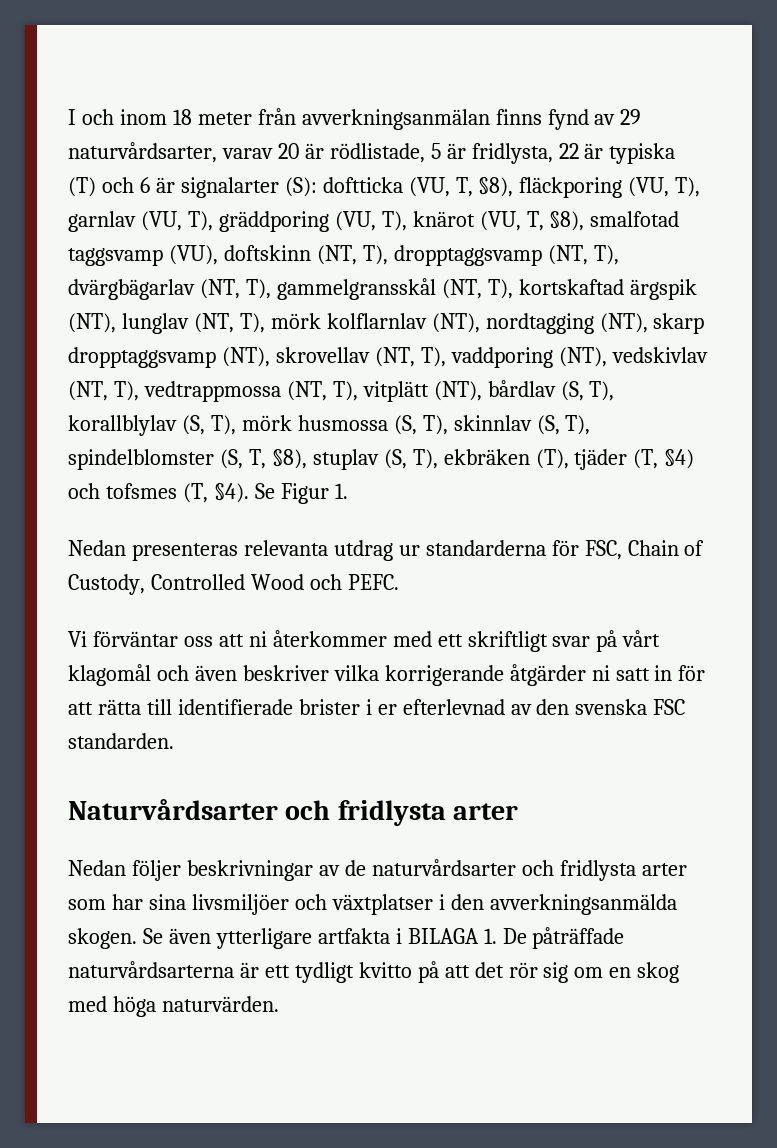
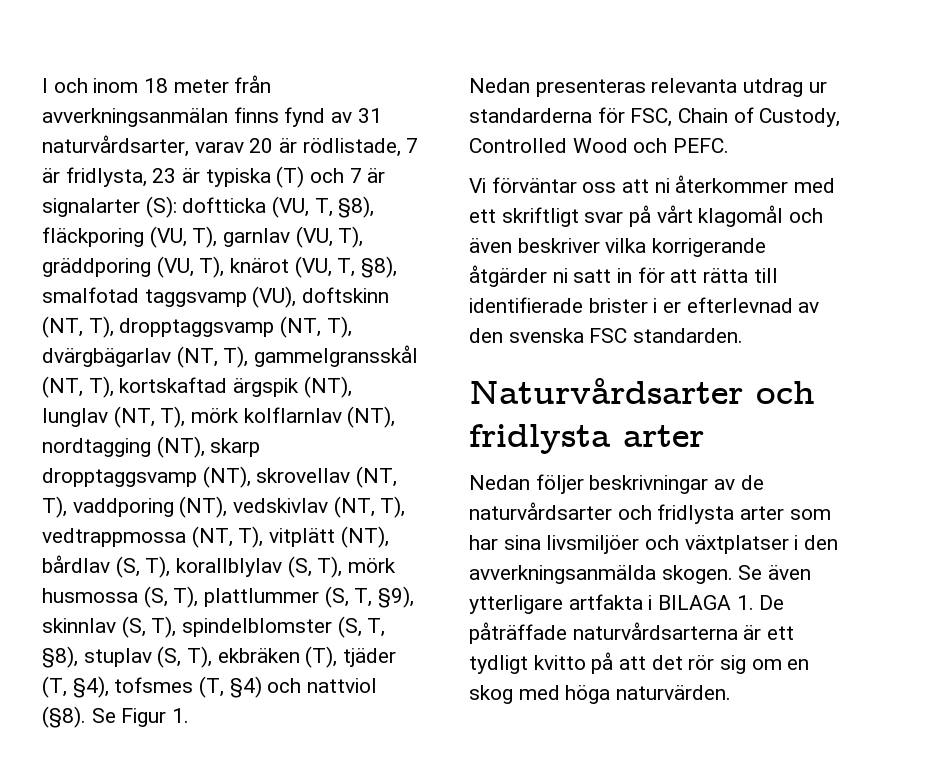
- I och inom 18 meter från avverkningsanmälan finns fynd av 29 naturvårdsarter, varav 20 är rödlistade, 5 är fridlysta, 22 är typiska (T) och 6 är signalarter (S):
+ I och inom 18 meter från avverkningsanmälan finns fynd av 31 naturvårdsarter, varav 20 är rödlistade, 7 är fridlysta, 23 är typiska (T) och 7 är signalarter (S):
- doftticka (VU, T, §8), fläckporing (VU, T), garnlav (VU, T), gräddporing (VU, T), knärot (VU, T, §8), smalfotad taggsvamp (VU), doftskinn (NT, T), dropptaggsvamp (NT, T), dvärgbägarlav (NT, T), gammelgransskål (NT, T), kortskaftad ärgspik (NT), lunglav (NT, T), mörk kolflarnlav (NT), nordtagging (NT), skarp dropptaggsvamp (NT), skrovellav (NT, T), vaddporing (NT), vedskivlav (NT, T), vedtrappmossa (NT, T), vitplätt (NT), bårdlav (S, T), korallblylav (S, T), mörk husmossa (S, T), skinnlav (S, T), spindelblomster (S, T, §8), stuplav (S, T), ekbräken (T), tjäder (T, §4) och tofsmes (T, §4).
+ doftticka (VU, T, §8), fläckporing (VU, T), garnlav (VU, T), gräddporing (VU, T), knärot (VU, T, §8), smalfotad taggsvamp (VU), doftskinn (NT, T), dropptaggsvamp (NT, T), dvärgbägarlav (NT, T), gammelgransskål (NT, T), kortskaftad ärgspik (NT), lunglav (NT, T), mörk kolflarnlav (NT), nordtagging (NT), skarp dropptaggsvamp (NT), skrovellav (NT, T), vaddporing (NT), vedskivlav (NT, T), vedtrappmossa (NT, T), vitplätt (NT), bårdlav (S, T), korallblylav (S, T), mörk husmossa (S, T), plattlummer (S, T, §9), skinnlav (S, T), spindelblomster (S, T, §8), stuplav (S, T), ekbräken (T), tjäder (T, §4), tofsmes (T, §4) och nattviol (§8).

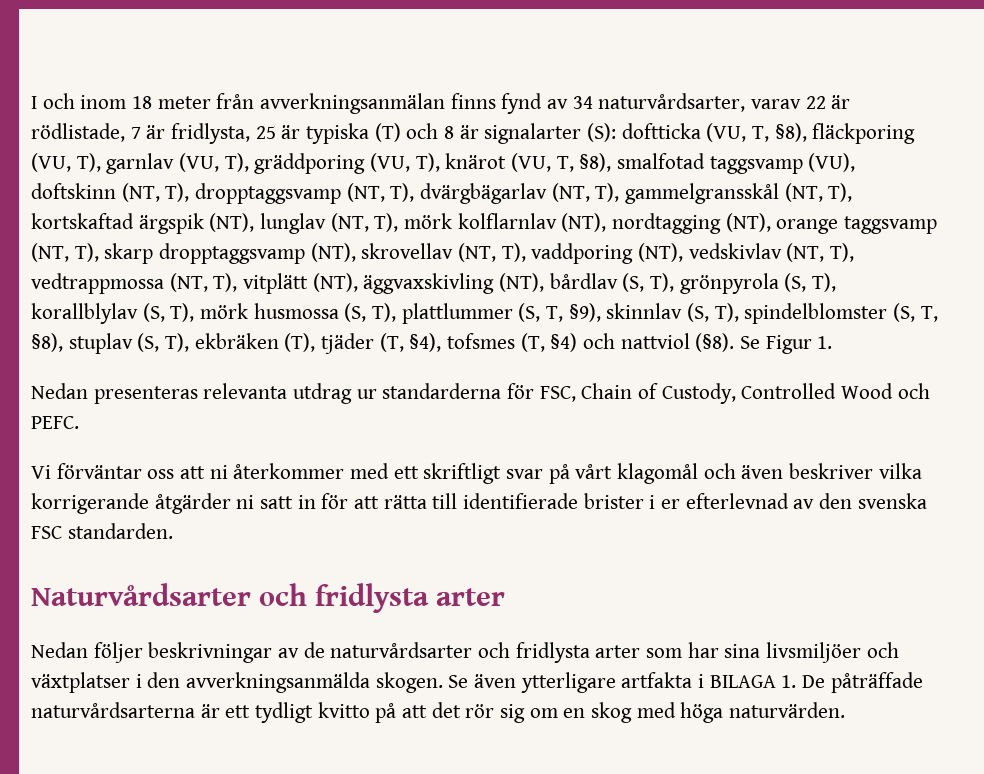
- I och inom 18 meter från avverkningsanmälan finns fynd av 31 naturvårdsarter, varav 20 är rödlistade, 7 är fridlysta, 23 är typiska (T) och 7 är signalarter (S):
+ I och inom 18 meter från avverkningsanmälan finns fynd av 34 naturvårdsarter, varav 22 är rödlistade, 7 är fridlysta, 25 är typiska (T) och 8 är signalarter (S):
- doftticka (VU, T, §8), fläckporing (VU, T), garnlav (VU, T), gräddporing (VU, T), knärot (VU, T, §8), smalfotad taggsvamp (VU), doftskinn (NT, T), dropptaggsvamp (NT, T), dvärgbägarlav (NT, T), gammelgransskål (NT, T), kortskaftad ärgspik (NT), lunglav (NT, T), mörk kolflarnlav (NT), nordtagging (NT), skarp dropptaggsvamp (NT), skrovellav (NT, T), vaddporing (NT), vedskivlav (NT, T), vedtrappmossa (NT, T), vitplätt (NT), bårdlav (S, T), korallblylav (S, T), mörk husmossa (S, T), plattlummer (S, T, §9), skinnlav (S, T), spindelblomster (S, T, §8), stuplav (S, T), ekbräken (T), tjäder (T, §4), tofsmes (T, §4) och nattviol (§8).
+ doftticka (VU, T, §8), fläckporing (VU, T), garnlav (VU, T), gräddporing (VU, T), knärot (VU, T, §8), smalfotad taggsvamp (VU), doftskinn (NT, T), dropptaggsvamp (NT, T), dvärgbägarlav (NT, T), gammelgransskål (NT, T), kortskaftad ärgspik (NT), lunglav (NT, T), mörk kolflarnlav (NT), nordtagging (NT), orange taggsvamp (NT, T), skarp dropptaggsvamp (NT), skrovellav (NT, T), vaddporing (NT), vedskivlav (NT, T), vedtrappmossa (NT, T), vitplätt (NT), äggvaxskivling (NT), bårdlav (S, T), grönpyrola (S, T), korallblylav (S, T), mörk husmossa (S, T), plattlummer (S, T, §9), skinnlav (S, T), spindelblomster (S, T, §8), stuplav (S, T), ekbräken (T), tjäder (T, §4), tofsmes (T, §4) och nattviol (§8).

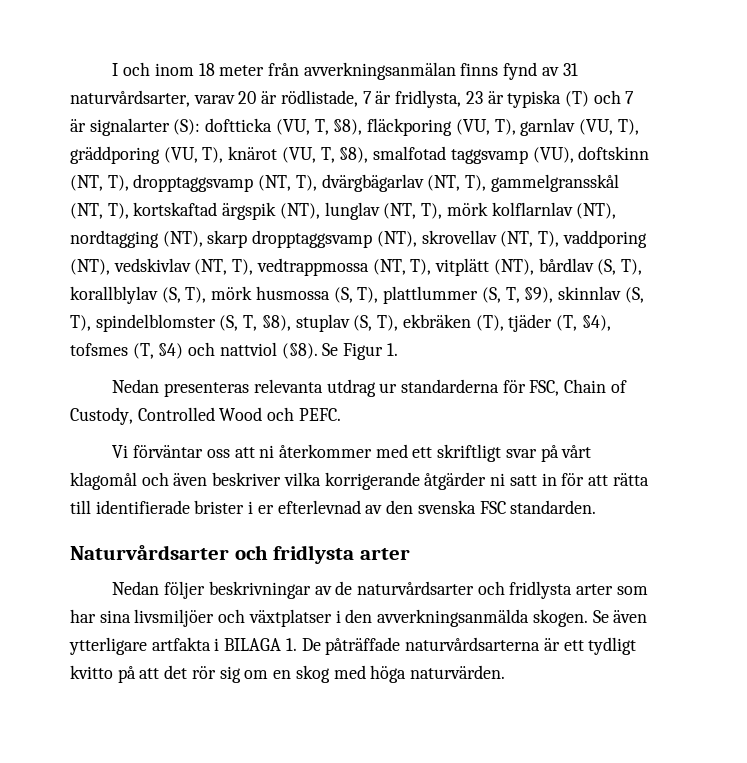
- I och inom 18 meter från avverkningsanmälan finns fynd av 34 naturvårdsarter, varav 22 är rödlistade, 7 är fridlysta, 25 är typiska (T) och 8 är signalarter (S):
+ I och inom 18 meter från avverkningsanmälan finns fynd av 31 naturvårdsarter, varav 20 är rödlistade, 7 är fridlysta, 23 är typiska (T) och 7 är signalarter (S):
- doftticka (VU, T, §8), fläckporing (VU, T), garnlav (VU, T), gräddporing (VU, T), knärot (VU, T, §8), smalfotad taggsvamp (VU), doftskinn (NT, T), dropptaggsvamp (NT, T), dvärgbägarlav (NT, T), gammelgransskål (NT, T), kortskaftad ärgspik (NT), lunglav (NT, T), mörk kolflarnlav (NT), nordtagging (NT), orange taggsvamp (NT, T), skarp dropptaggsvamp (NT), skrovellav (NT, T), vaddporing (NT), vedskivlav (NT, T), vedtrappmossa (NT, T), vitplätt (NT), äggvaxskivling (NT), bårdlav (S, T), grönpyrola (S, T), korallblylav (S, T), mörk husmossa (S, T), plattlummer (S, T, §9), skinnlav (S, T), spindelblomster (S, T, §8), stuplav (S, T), ekbräken (T), tjäder (T, §4), tofsmes (T, §4) och nattviol (§8).
+ doftticka (VU, T, §8), fläckporing (VU, T), garnlav (VU, T), gräddporing (VU, T), knärot (VU, T, §8), smalfotad taggsvamp (VU), doftskinn (NT, T), dropptaggsvamp (NT, T), dvärgbägarlav (NT, T), gammelgransskål (NT, T), kortskaftad ärgspik (NT), lunglav (NT, T), mörk kolflarnlav (NT), nordtagging (NT), skarp dropptaggsvamp (NT), skrovellav (NT, T), vaddporing (NT), vedskivlav (NT, T), vedtrappmossa (NT, T), vitplätt (NT), bårdlav (S, T), korallblylav (S, T), mörk husmossa (S, T), plattlummer (S, T, §9), skinnlav (S, T), spindelblomster (S, T, §8), stuplav (S, T), ekbräken (T), tjäder (T, §4), tofsmes (T, §4) och nattviol (§8).

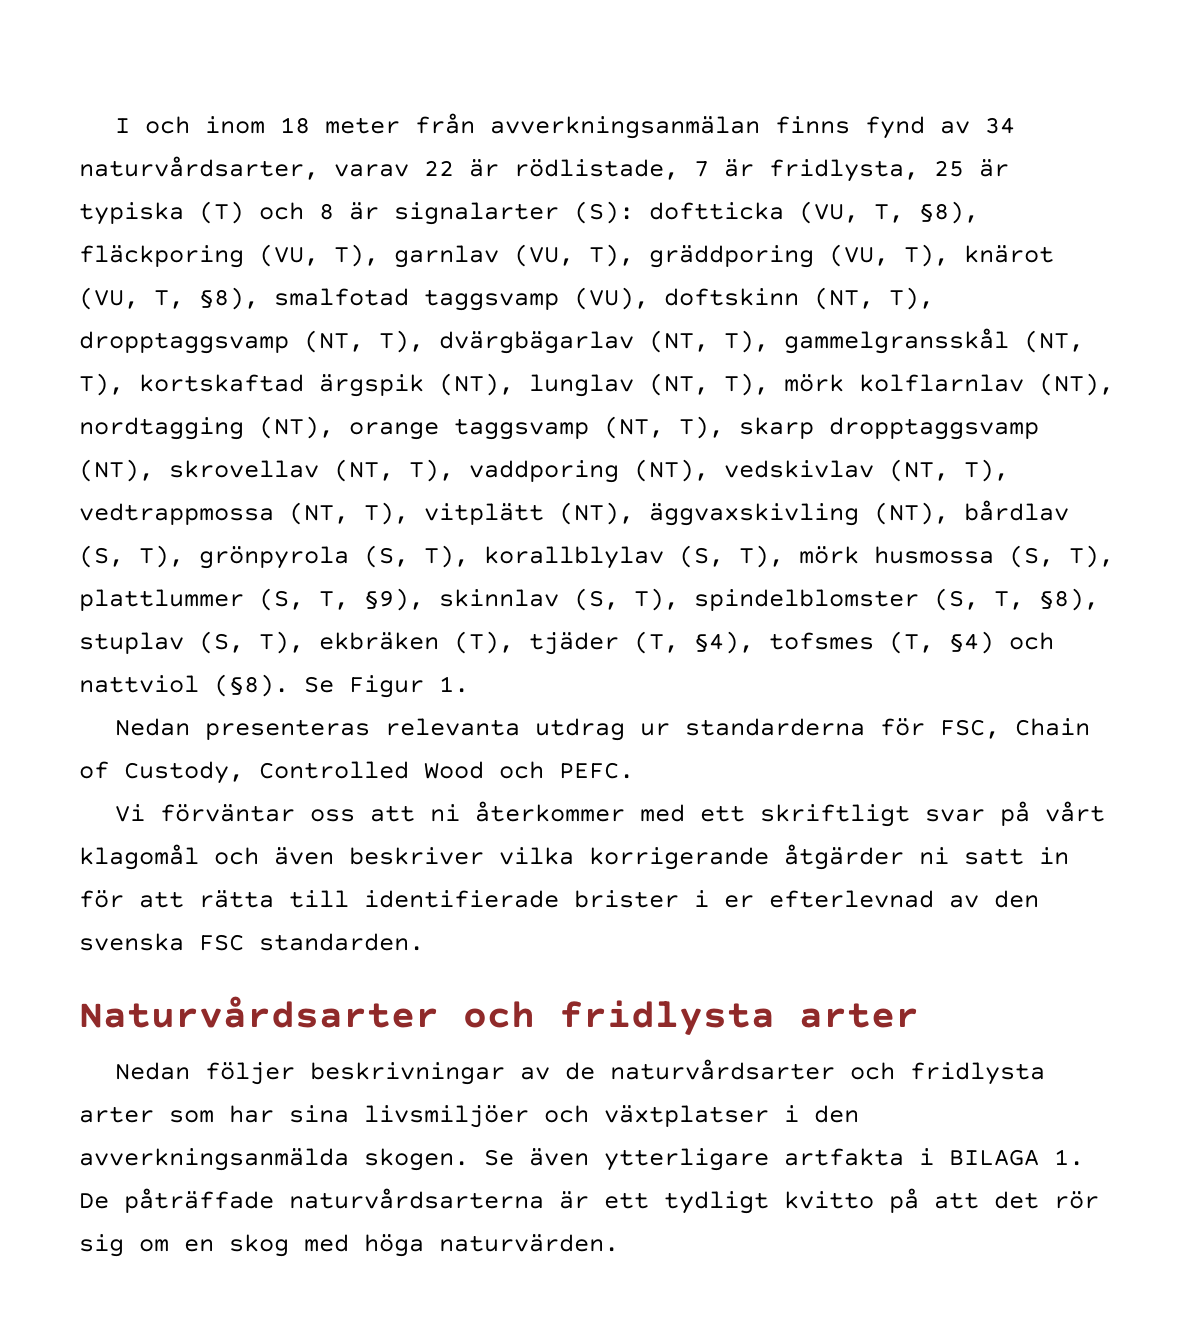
- I och inom 18 meter från avverkningsanmälan finns fynd av 31 naturvårdsarter, varav 20 är rödlistade, 7 är fridlysta, 23 är typiska (T) och 7 är signalarter (S):
+ I och inom 18 meter från avverkningsanmälan finns fynd av 34 naturvårdsarter, varav 22 är rödlistade, 7 är fridlysta, 25 är typiska (T) och 8 är signalarter (S):
- doftticka (VU, T, §8), fläckporing (VU, T), garnlav (VU, T), gräddporing (VU, T), knärot (VU, T, §8), smalfotad taggsvamp (VU), doftskinn (NT, T), dropptaggsvamp (NT, T), dvärgbägarlav (NT, T), gammelgransskål (NT, T), kortskaftad ärgspik (NT), lunglav (NT, T), mörk kolflarnlav (NT), nordtagging (NT), skarp dropptaggsvamp (NT), skrovellav (NT, T), vaddporing (NT), vedskivlav (NT, T), vedtrappmossa (NT, T), vitplätt (NT), bårdlav (S, T), korallblylav (S, T), mörk husmossa (S, T), plattlummer (S, T, §9), skinnlav (S, T), spindelblomster (S, T, §8), stuplav (S, T), ekbräken (T), tjäder (T, §4), tofsmes (T, §4) och nattviol (§8).
+ doftticka (VU, T, §8), fläckporing (VU, T), garnlav (VU, T), gräddporing (VU, T), knärot (VU, T, §8), smalfotad taggsvamp (VU), doftskinn (NT, T), dropptaggsvamp (NT, T), dvärgbägarlav (NT, T), gammelgransskål (NT, T), kortskaftad ärgspik (NT), lunglav (NT, T), mörk kolflarnlav (NT), nordtagging (NT), orange taggsvamp (NT, T), skarp dropptaggsvamp (NT), skrovellav (NT, T), vaddporing (NT), vedskivlav (NT, T), vedtrappmossa (NT, T), vitplätt (NT), äggvaxskivling (NT), bårdlav (S, T), grönpyrola (S, T), korallblylav (S, T), mörk husmossa (S, T), plattlummer (S, T, §9), skinnlav (S, T), spindelblomster (S, T, §8), stuplav (S, T), ekbräken (T), tjäder (T, §4), tofsmes (T, §4) och nattviol (§8).

